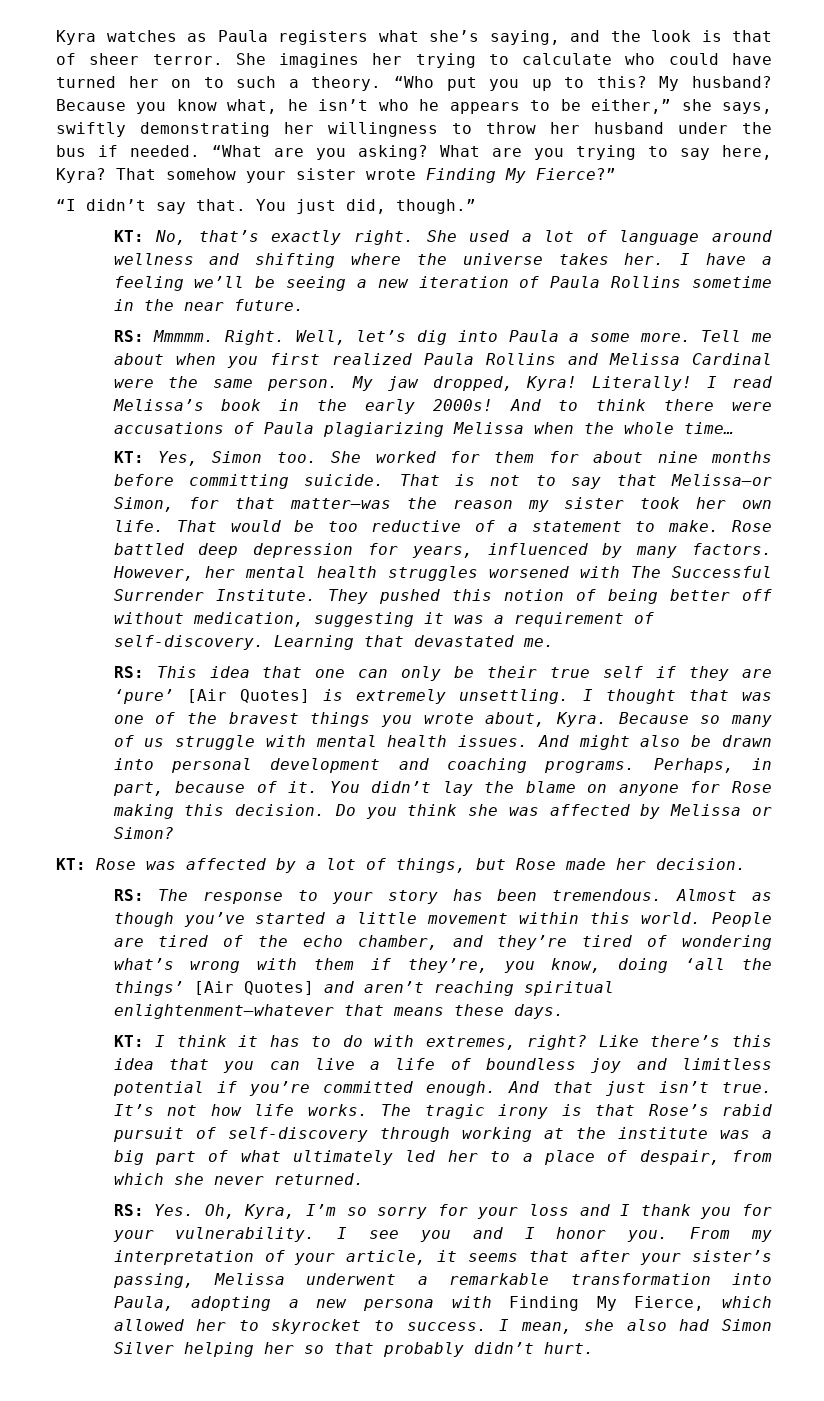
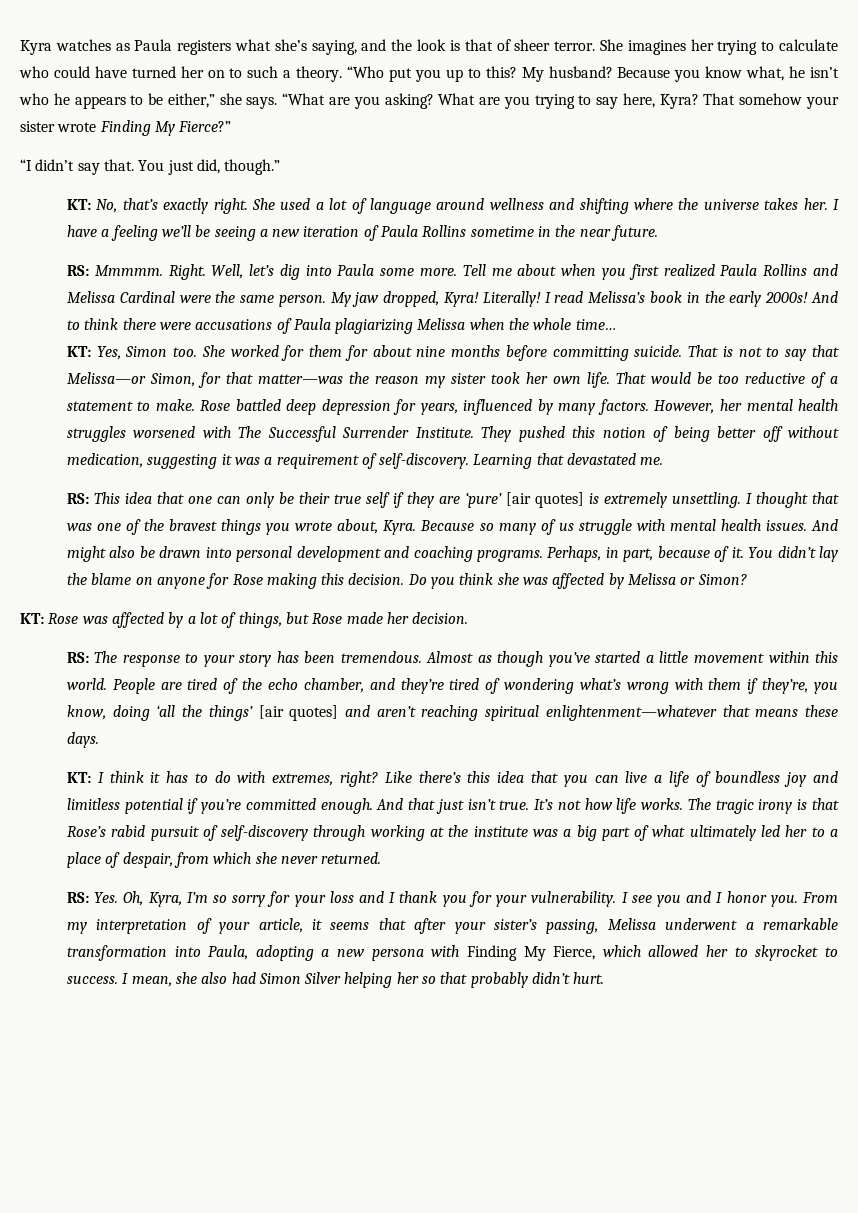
- Because you know what, he isn’t who he appears to be either,” she says, swiftly demonstrating her willingness to throw her husband under the bus if needed.
+ Because you know what, he isn’t who he appears to be either,” she says.
- Well, let’s dig into Paula a some more.
+ Well, let’s dig into Paula some more.
- RS: This idea that one can only be their true self if they are ‘pure’ [Air Quotes] is extremely unsettling.
+ RS: This idea that one can only be their true self if they are ‘pure’ [air quotes] is extremely unsettling.
- People are tired of the echo chamber, and they’re tired of wondering what’s wrong with them if they’re, you know, doing ‘all the things’ [Air Quotes] and aren’t reaching spiritual enlightenment—whatever that means these days.
+ People are tired of the echo chamber, and they’re tired of wondering what’s wrong with them if they’re, you know, doing ‘all the things’ [air quotes] and aren’t reaching spiritual enlightenment—whatever that means these days.

